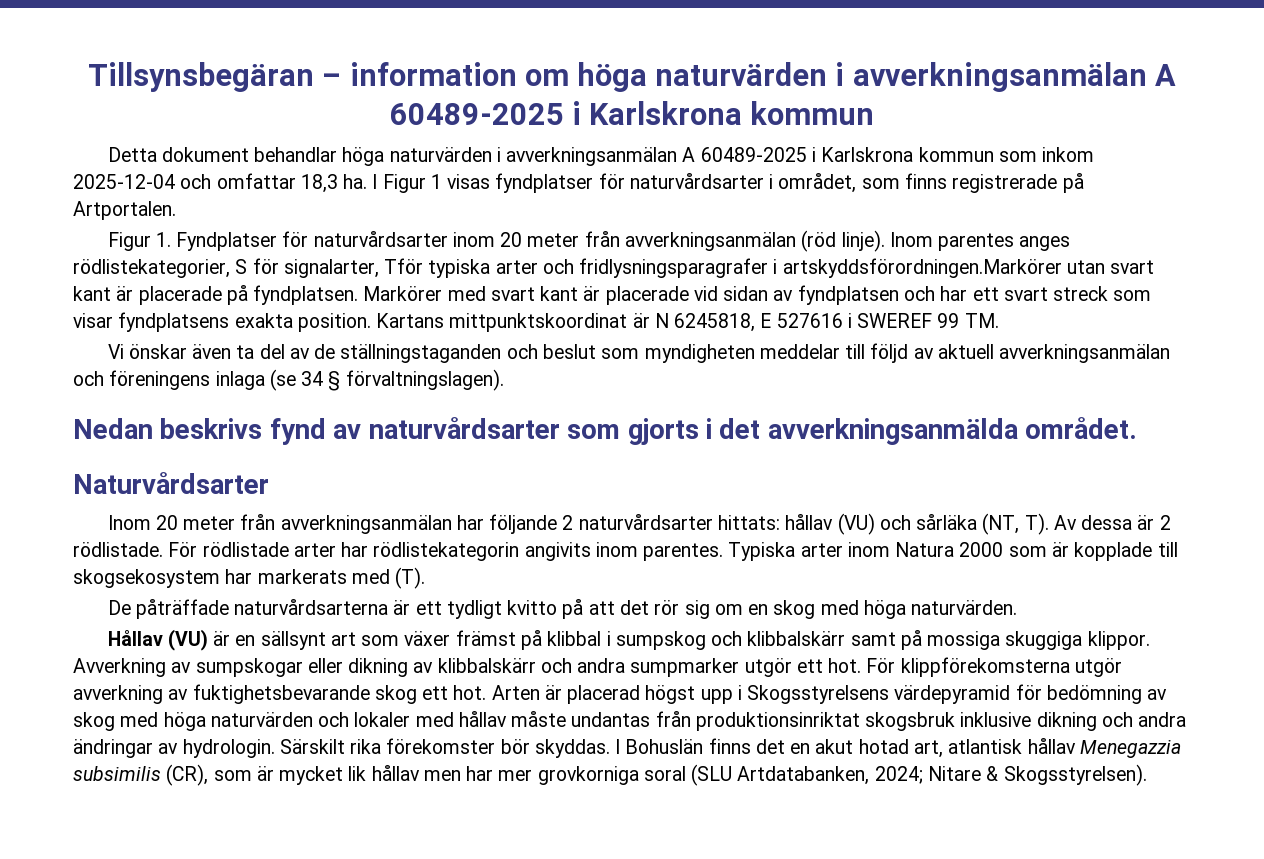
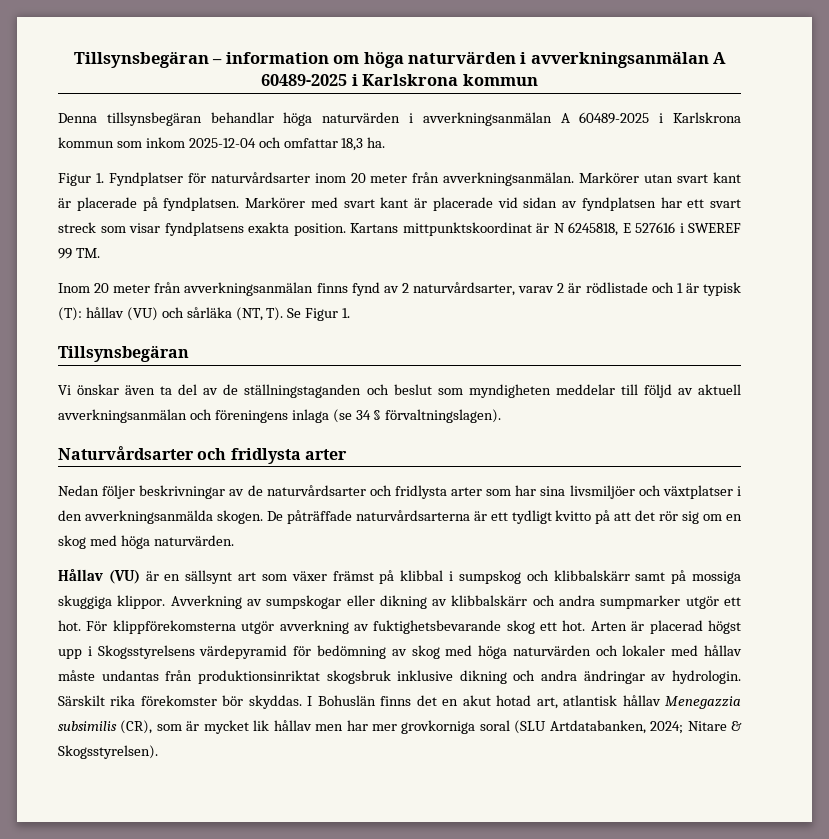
- Detta dokument behandlar höga naturvärden i avverkningsanmälan A 60489-2025 i Karlskrona kommun som inkom 2025-12-04 och omfattar 18,3 ha. I Figur 1 visas fyndplatser för naturvårdsarter i området, som finns registrerade på Artportalen.
+ Denna tillsynsbegäran behandlar höga naturvärden i avverkningsanmälan A 60489-2025 i Karlskrona kommun som inkom 2025-12-04 och omfattar 18,3 ha.
- Figur 1. Fyndplatser för naturvårdsarter inom 20 meter från avverkningsanmälan (röd linje). Inom parentes anges rödlistekategorier, S för signalarter, Tför typiska arter och fridlysningsparagrafer i artskyddsförordningen.Markörer utan svart kant är placerade på fyndplatsen.
+ Figur 1. Fyndplatser för naturvårdsarter inom 20 meter från avverkningsanmälan. Markörer utan svart kant är placerade på fyndplatsen.
- Markörer med svart kant är placerade vid sidan av fyndplatsen och har ett svart streck som visar fyndplatsens exakta position.
+ Markörer med svart kant är placerade vid sidan av fyndplatsen har ett svart streck som visar fyndplatsens exakta position.
+ Inom 20 meter från avverkningsanmälan finns fynd av 2 naturvårdsarter, varav 2 är rödlistade och 1 är typisk (T): hållav (VU) och sårläka (NT, T). Se Figur 1.
+ Tillsynsbegäran
- Nedan beskrivs fynd av naturvårdsarter som gjorts i det avverkningsanmälda området.
- Naturvårdsarter
- Inom 20 meter från avverkningsanmälan har följande 2 naturvårdsarter hittats: hållav (VU) och sårläka (NT, T). Av dessa är 2 rödlistade. För rödlistade arter har rödlistekategorin angivits inom parentes. Typiska arter inom Natura 2000 som är kopplade till skogsekosystem har markerats med (T).
- De påträffade naturvårdsarterna är ett tydligt kvitto på att det rör sig om en skog med höga naturvärden.
+ Naturvårdsarter och fridlysta arter
+ Nedan följer beskrivningar av de naturvårdsarter och fridlysta arter som har sina livsmiljöer och växtplatser i den avverkningsanmälda skogen. De påträffade naturvårdsarterna är ett tydligt kvitto på att det rör sig om en skog med höga naturvärden.

